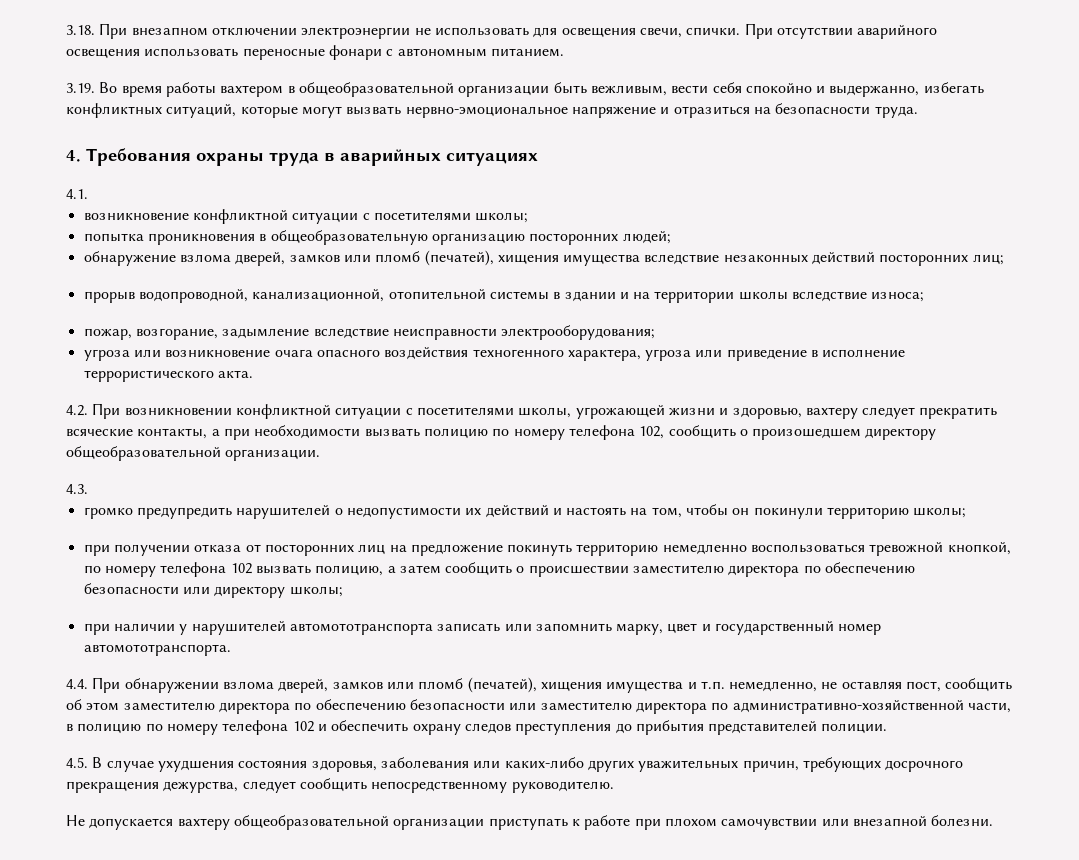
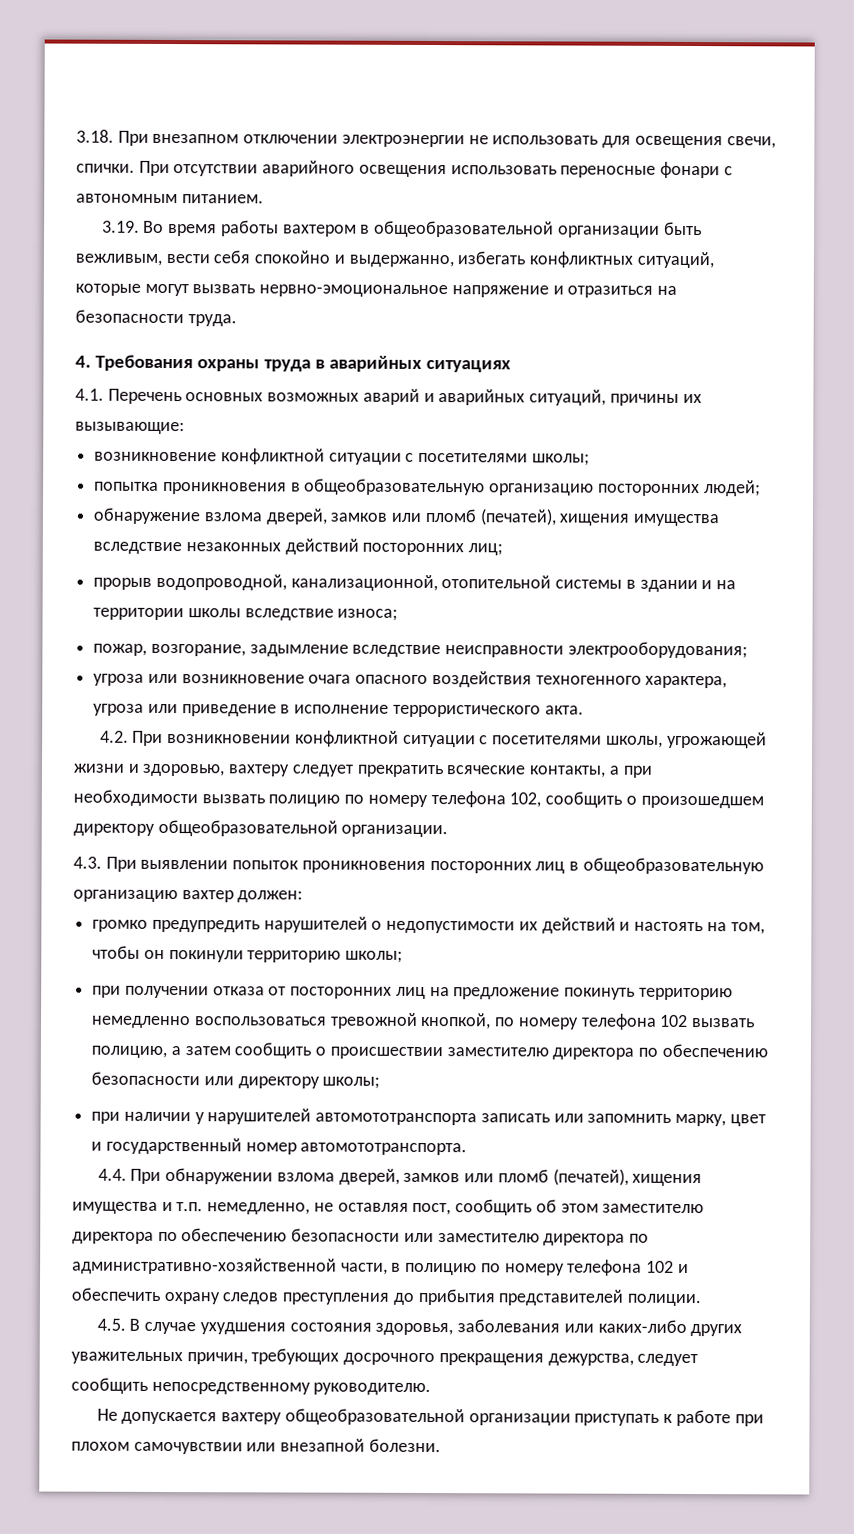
- 4.1.
+ 4.1. Перечень основных возможных аварий и аварийных ситуаций, причины их вызывающие:
- 4.3.
+ 4.3. При выявлении попыток проникновения посторонних лиц в общеобразовательную организацию вахтер должен:

